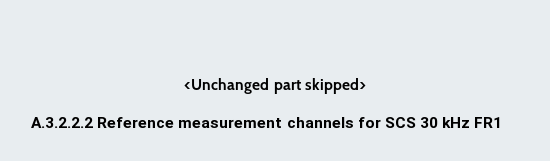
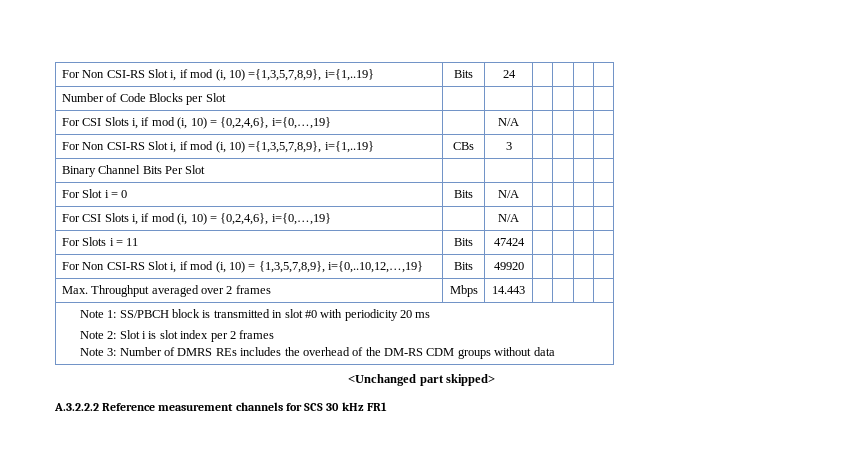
+ For Non CSI-RS Slot i, if mod (i, 10) ={1,3,5,7,8,9}, i={1,..19} | Bits | 24 | | | |
+ Number of Code Blocks per Slot | | | | | |
+ For CSI Slots i, if mod (i, 10) = {0,2,4,6}, i={0,…,19} | | N/A | | | |
+ For Non CSI-RS Slot i, if mod (i, 10) ={1,3,5,7,8,9}, i={1,..19} | CBs | 3 | | | |
+ Binary Channel Bits Per Slot | | | | | |
+ For Slot i = 0 | Bits | N/A | | | |
+ For CSI Slots i, if mod (i, 10) = {0,2,4,6}, i={0,…,19} | | N/A | | | |
+ For Slots i = 11 | Bits | 47424 | | | |
+ For Non CSI-RS Slot i, if mod (i, 10) = {1,3,5,7,8,9}, i={0,..10,12,…,19} | Bits | 49920 | | | |
+ Max. Throughput averaged over 2 frames | Mbps | 14.443 | | | |
+ Note 1: SS/PBCH block is transmitted in slot #0 with periodicity 20 ms
+ Note 2: Slot i is slot index per 2 frames
+ Note 3: Number of DMRS REs includes the overhead of the DM-RS CDM groups without data

